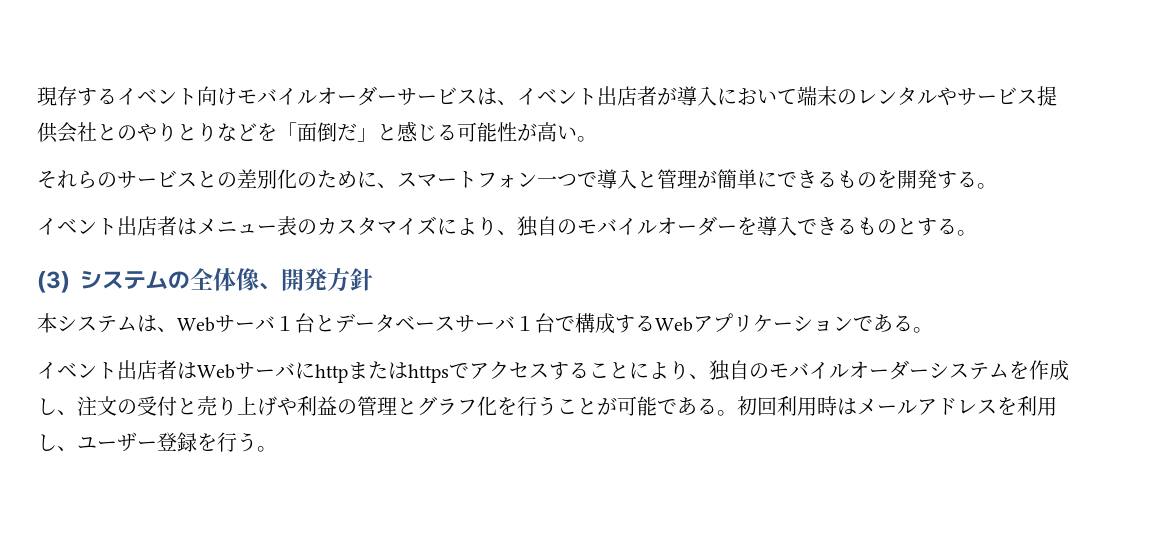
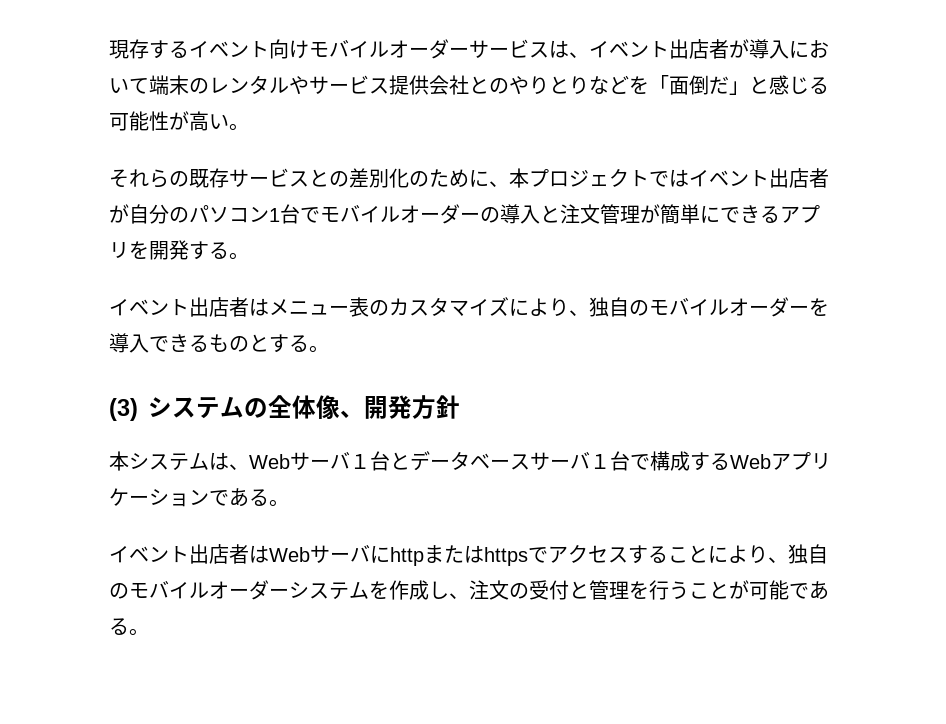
- それらのサービスとの差別化のために、スマートフォン一つで導入と管理が簡単にできるものを開発する。
+ それらの既存サービスとの差別化のために、本プロジェクトではイベント出店者が自分のパソコン1台でモバイルオーダーの導入と注文管理が簡単にできるアプリを開発する。
- イベント出店者はWebサーバにhttpまたはhttpsでアクセスすることにより、独自のモバイルオーダーシステムを作成し、注文の受付と売り上げや利益の管理とグラフ化を行うことが可能である。初回利用時はメールアドレスを利用し、ユーザー登録を行う。
+ イベント出店者はWebサーバにhttpまたはhttpsでアクセスすることにより、独自のモバイルオーダーシステムを作成し、注文の受付と管理を行うことが可能である。

